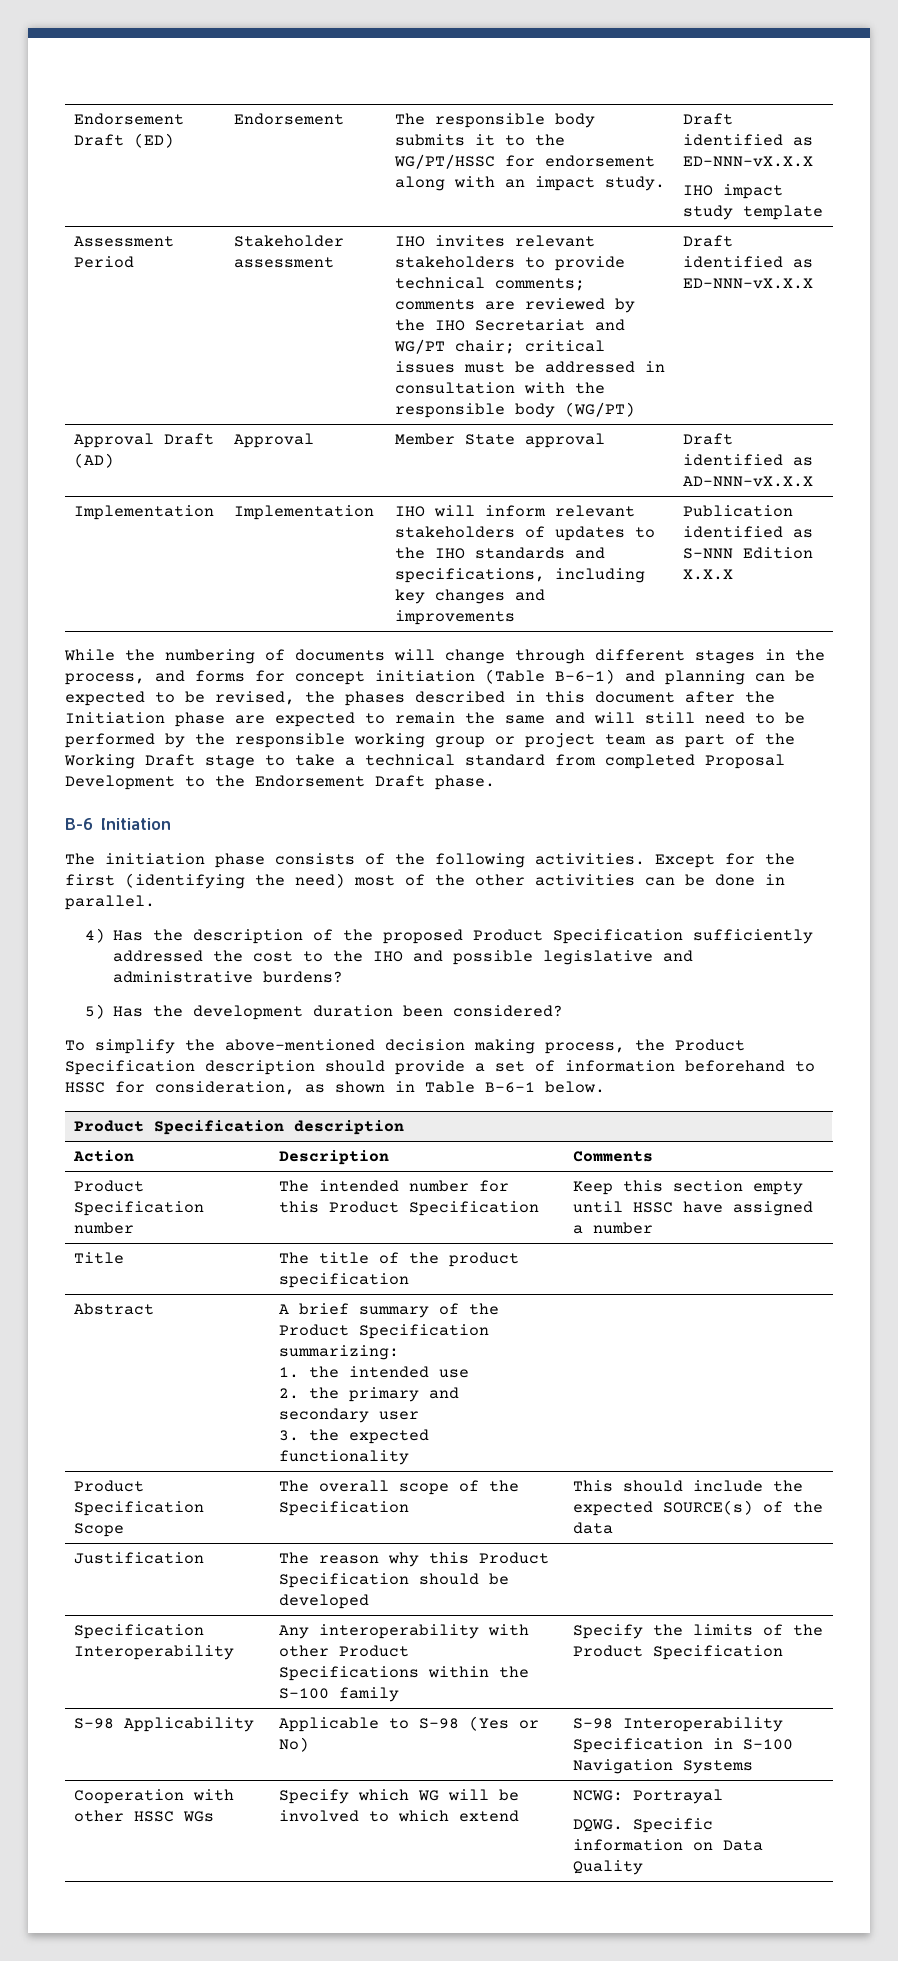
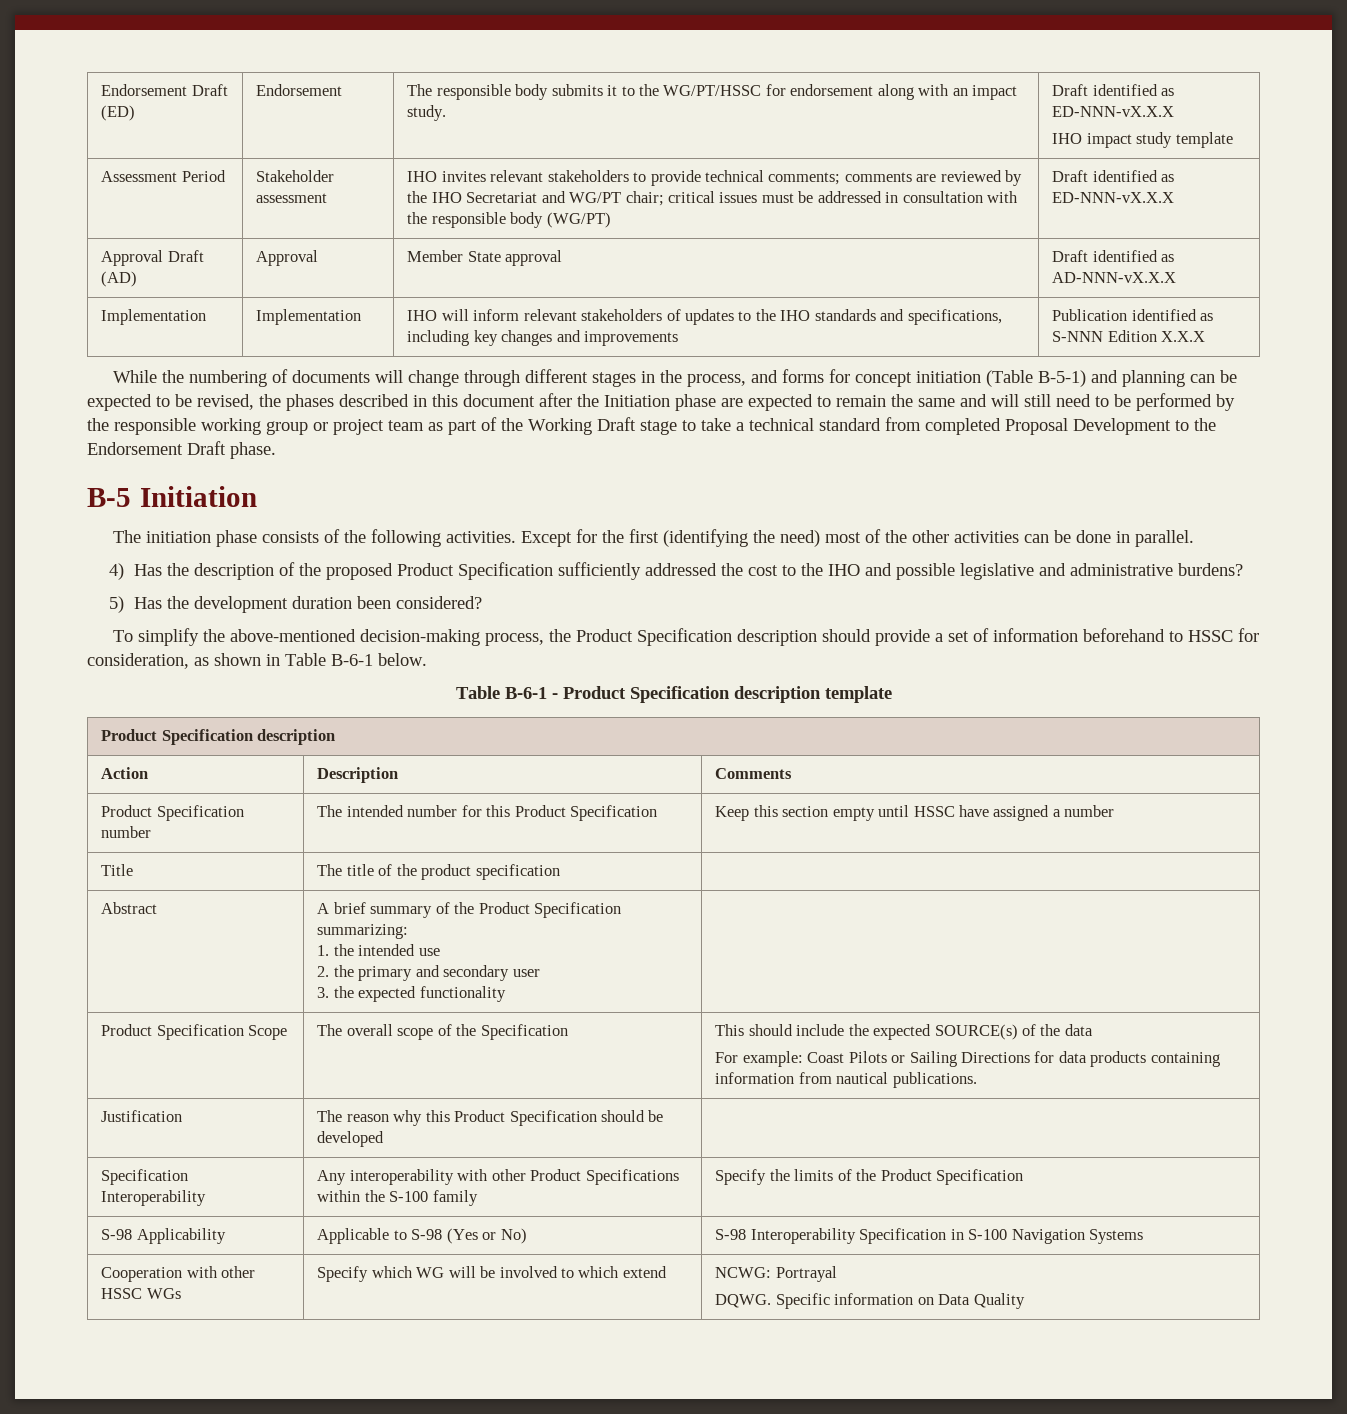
- While the numbering of documents will change through different stages in the process, and forms for concept initiation (Table B-6-1) and planning can be expected to be revised, the phases described in this document after the Initiation phase are expected to remain the same and will still need to be performed by the responsible working group or project team as part of the Working Draft stage to take a technical standard from completed Proposal Development to the Endorsement Draft phase.
+ While the numbering of documents will change through different stages in the process, and forms for concept initiation (Table B-5-1) and planning can be expected to be revised, the phases described in this document after the Initiation phase are expected to remain the same and will still need to be performed by the responsible working group or project team as part of the Working Draft stage to take a technical standard from completed Proposal Development to the Endorsement Draft phase.
- B-6 Initiation
+ B-5 Initiation
- To simplify the above-mentioned decision making process, the Product Specification description should provide a set of information beforehand to HSSC for consideration, as shown in Table B-6-1 below.
+ To simplify the above-mentioned decision-making process, the Product Specification description should provide a set of information beforehand to HSSC for consideration, as shown in Table B-6-1 below.
+ Table B-6-1 - Product Specification description template
  Product Specification Scope | The overall scope of the Specification | This should include the expected SOURCE(s) of the data
+ For example: Coast Pilots or Sailing Directions for data products containing information from nautical publications.

